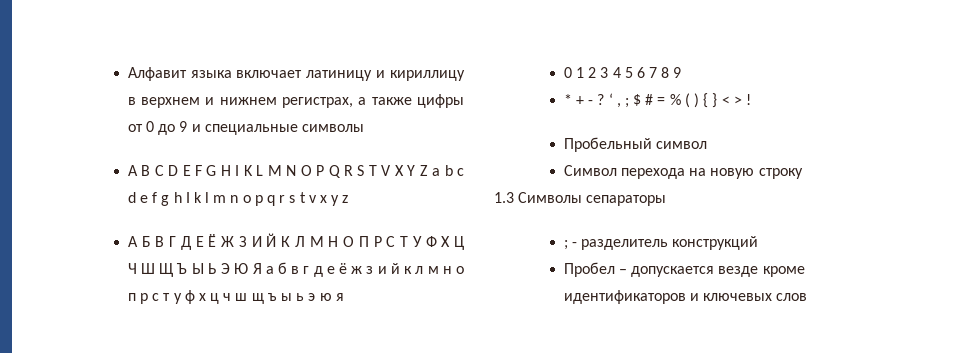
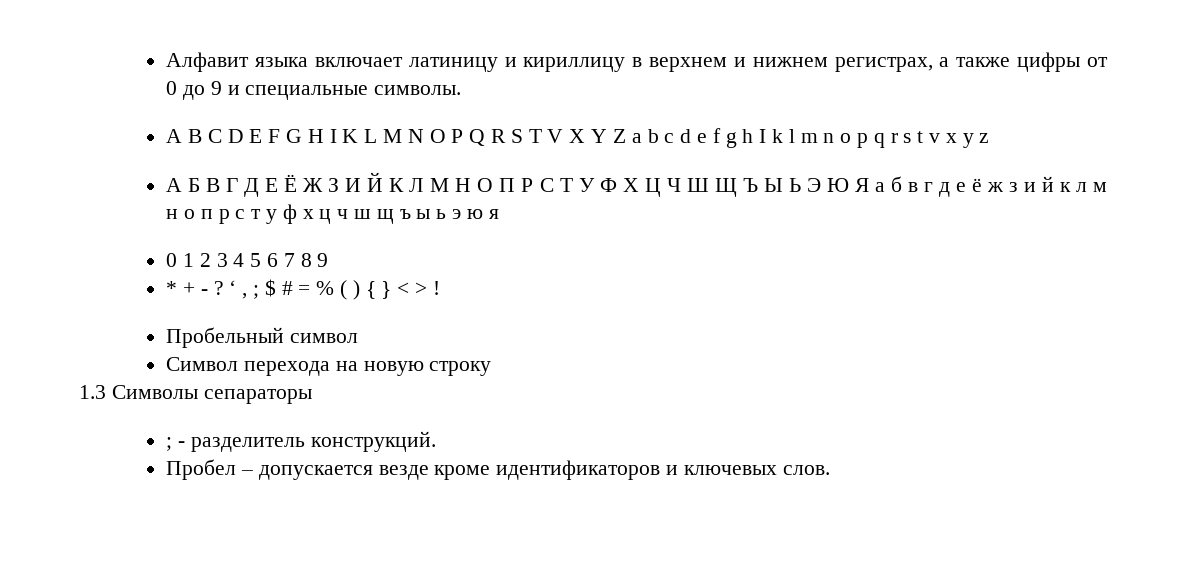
- Алфавит языка включает латиницу и кириллицу в верхнем и нижнем регистрах, а также цифры от 0 до 9 и специальные символы
+ Алфавит языка включает латиницу и кириллицу в верхнем и нижнем регистрах, а также цифры от 0 до 9 и специальные символы.
- ; - разделитель конструкций
+ ; - разделитель конструкций.
- Пробел – допускается везде кроме идентификаторов и ключевых слов
+ Пробел – допускается везде кроме идентификаторов и ключевых слов.

